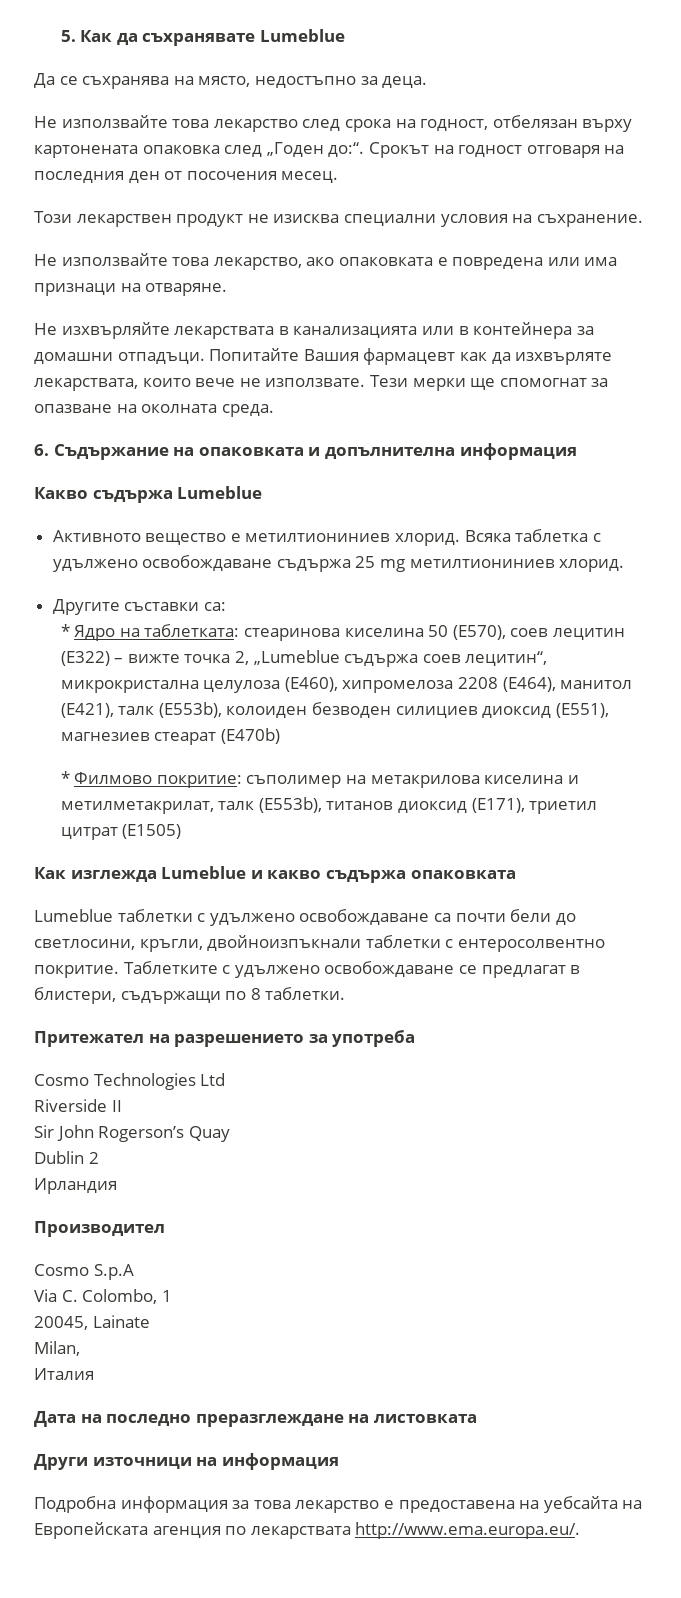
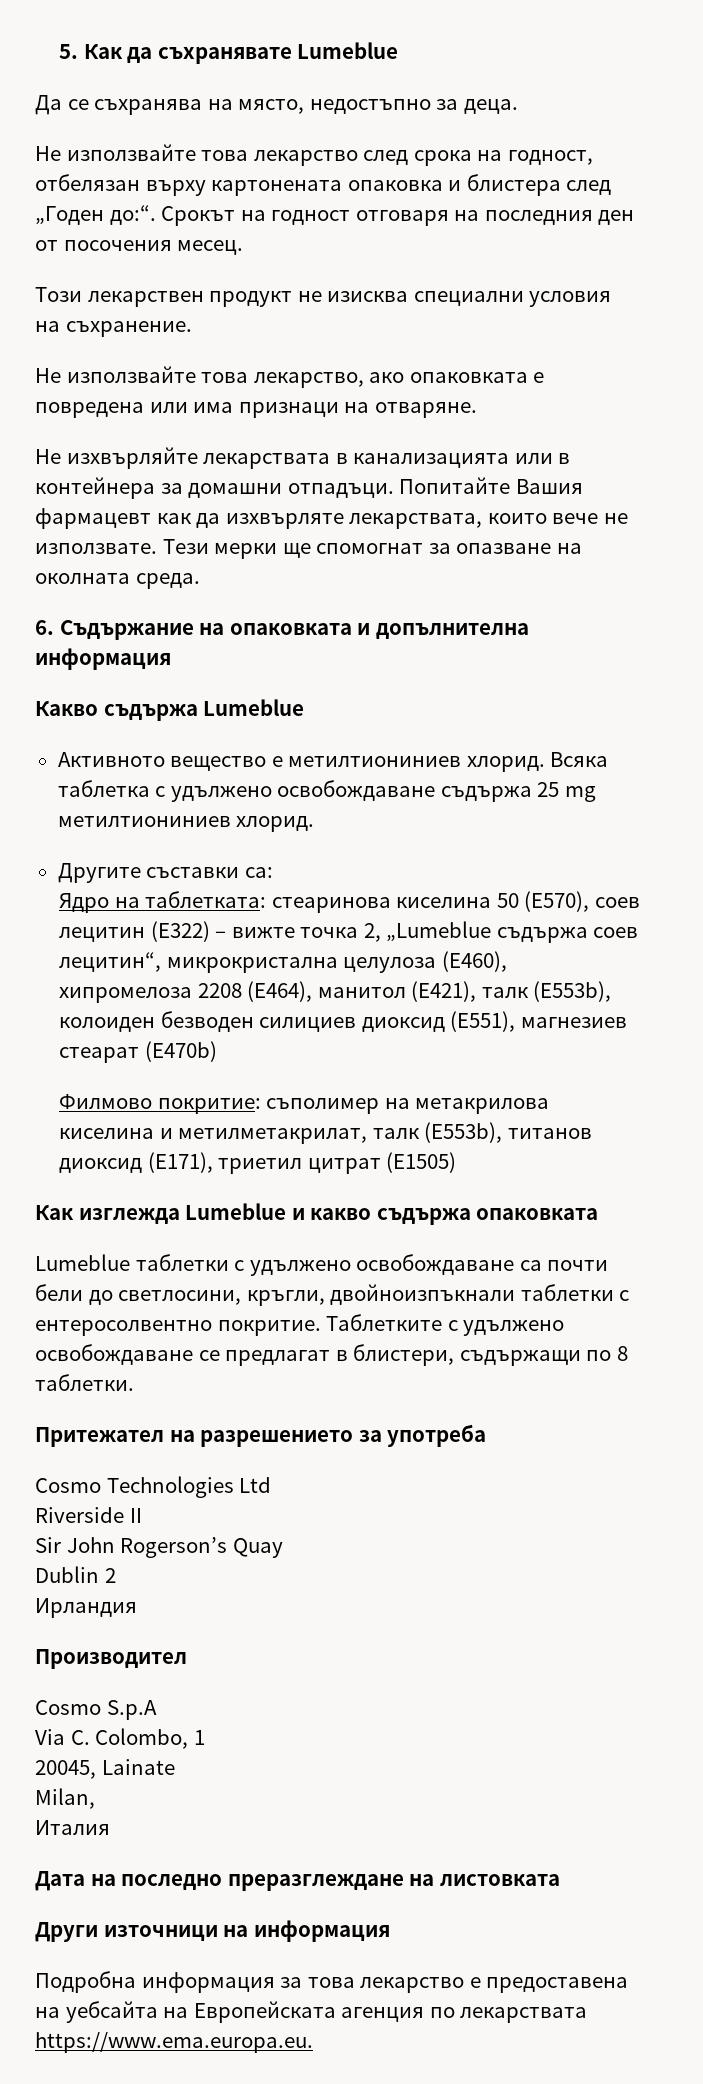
- Не използвайте това лекарство след срока на годност, отбелязан върху картонената опаковка след „Годен до:“.
+ Не използвайте това лекарство след срока на годност, отбелязан върху картонената опаковка и блистера след „Годен до:“.
- * Ядро на таблетката: стеаринова киселина 50 (E570), соев лецитин (E322) – вижте точка 2, „Lumeblue съдържа соев лецитин“, микрокристална целулоза (E460), хипромелоза 2208 (E464), манитол (E421), талк (E553b), колоиден безводен силициев диоксид (E551), магнезиев стеарат (E470b)
+ Ядро на таблетката: стеаринова киселина 50 (E570), соев лецитин (E322) – вижте точка 2, „Lumeblue съдържа соев лецитин“, микрокристална целулоза (E460), хипромелоза 2208 (E464), манитол (E421), талк (E553b), колоиден безводен силициев диоксид (E551), магнезиев стеарат (E470b)
- * Филмово покритие: съполимер на метакрилова киселина и метилметакрилат, талк (E553b), титанов диоксид (E171), триетил цитрат (E1505)
+ Филмово покритие: съполимер на метакрилова киселина и метилметакрилат, талк (E553b), титанов диоксид (E171), триетил цитрат (E1505)
- Подробна информация за това лекарство е предоставена на уебсайта на Европейската агенция по лекарствата http://www.ema.europa.eu/.
+ Подробна информация за това лекарство е предоставена на уебсайта на Европейската агенция по лекарствата https://www.ema.europa.eu.

